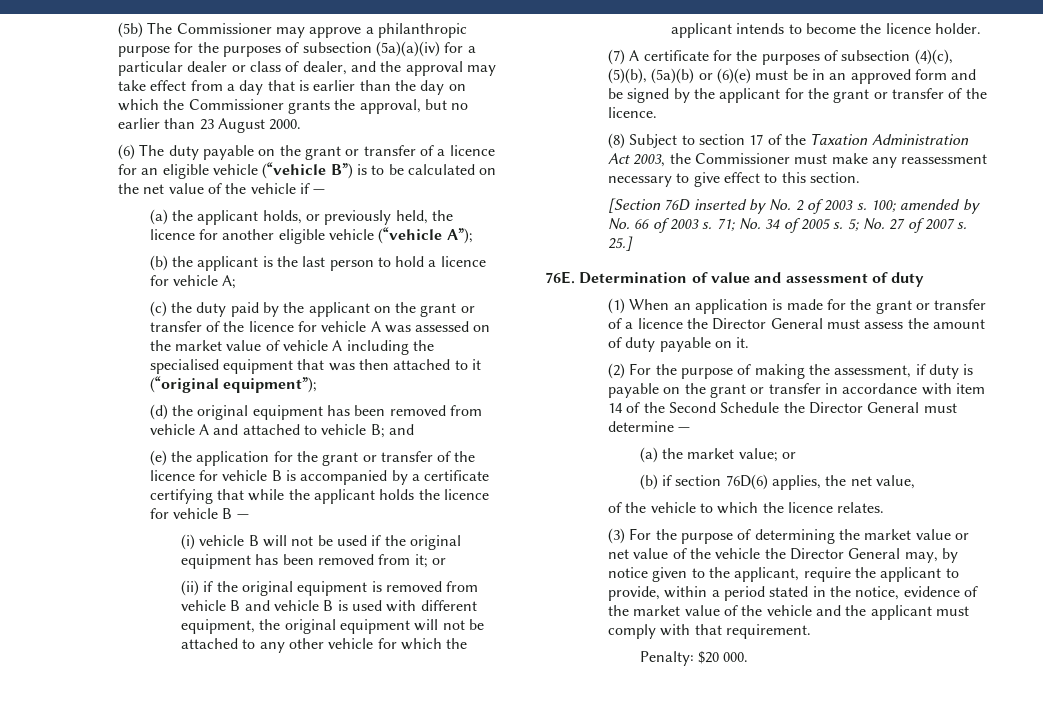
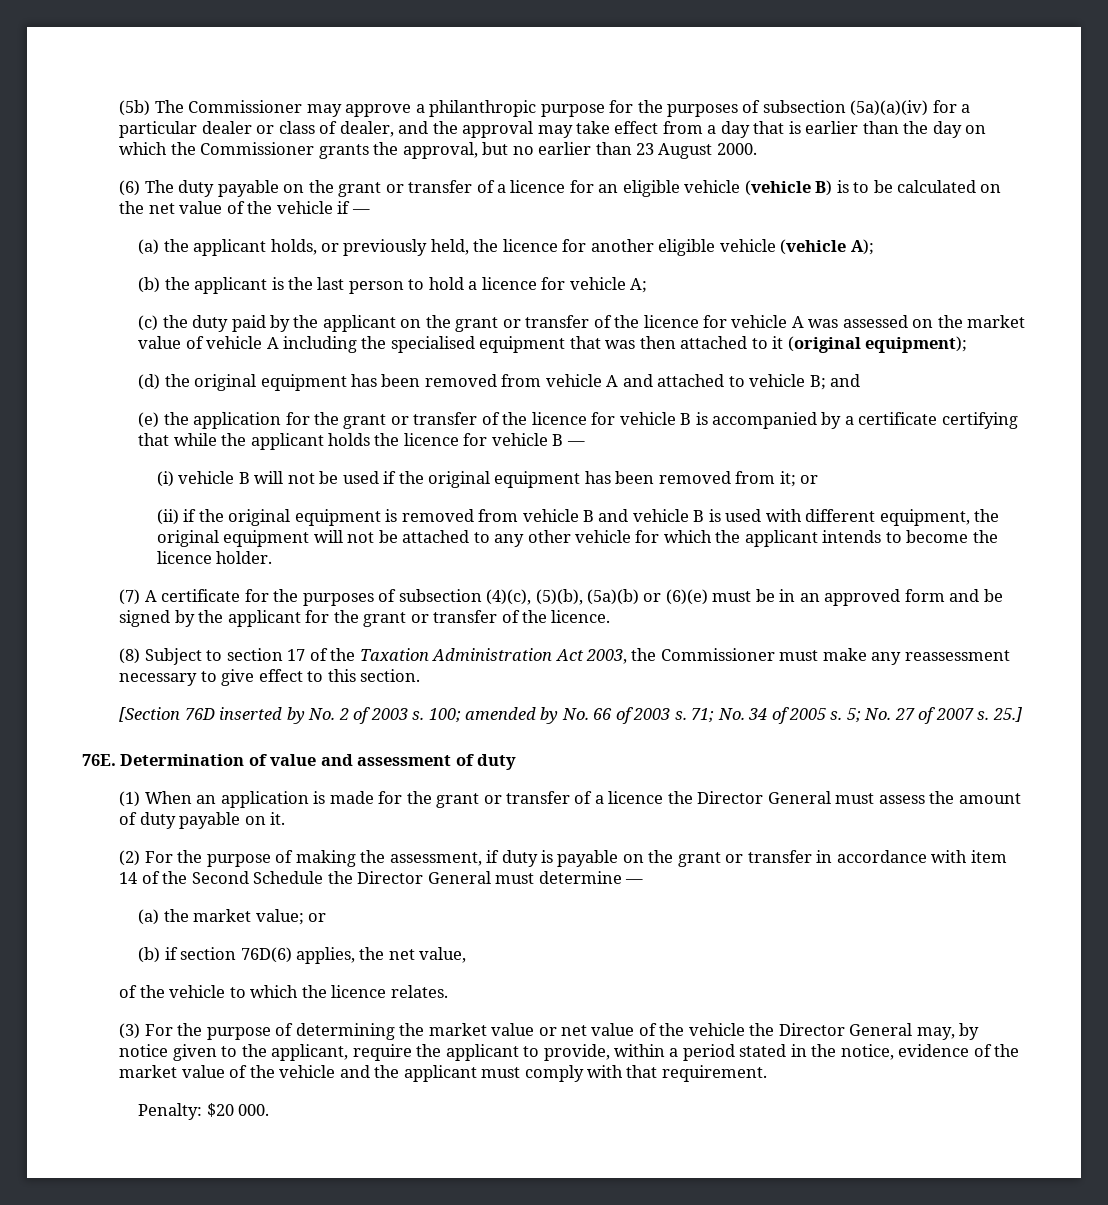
- (6) The duty payable on the grant or transfer of a licence for an eligible vehicle (“vehicle B”) is to be calculated on the net value of the vehicle if —
+ (6) The duty payable on the grant or transfer of a licence for an eligible vehicle (vehicle B) is to be calculated on the net value of the vehicle if —
- (a) the applicant holds, or previously held, the licence for another eligible vehicle (“vehicle A”);
+ (a) the applicant holds, or previously held, the licence for another eligible vehicle (vehicle A);
- (c) the duty paid by the applicant on the grant or transfer of the licence for vehicle A was assessed on the market value of vehicle A including the specialised equipment that was then attached to it (“original equipment”);
+ (c) the duty paid by the applicant on the grant or transfer of the licence for vehicle A was assessed on the market value of vehicle A including the specialised equipment that was then attached to it (original equipment);

